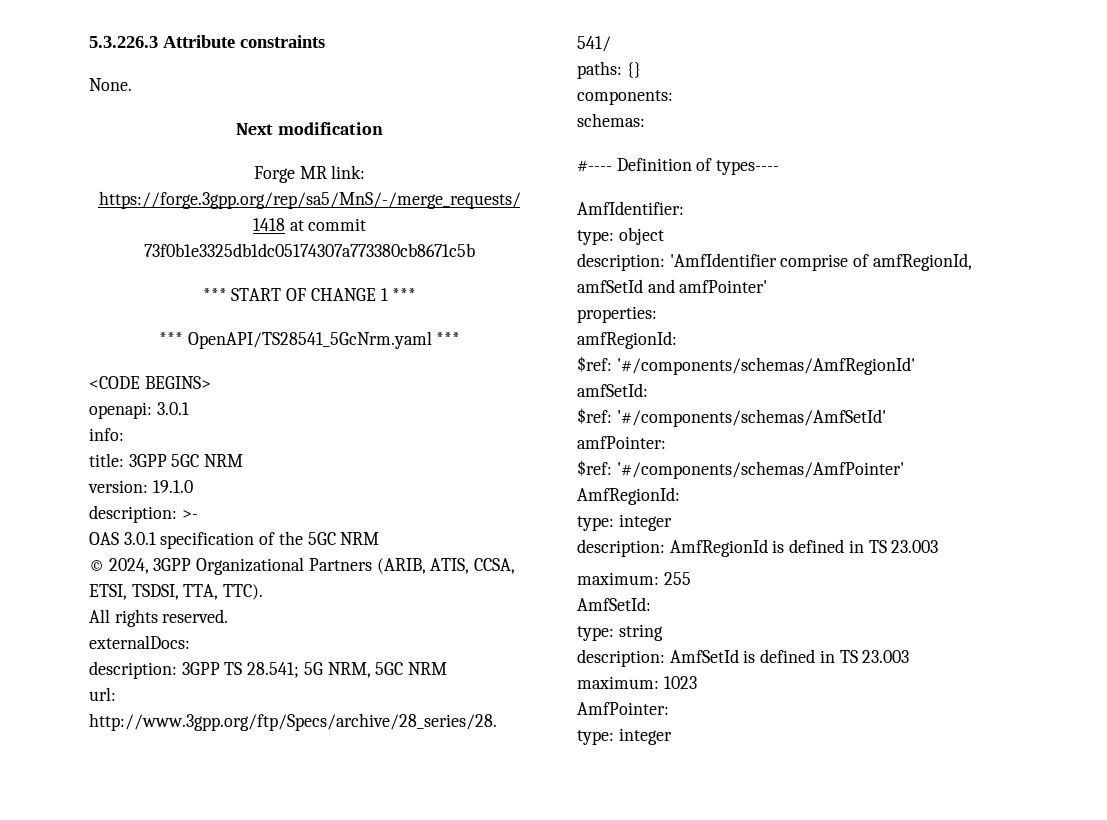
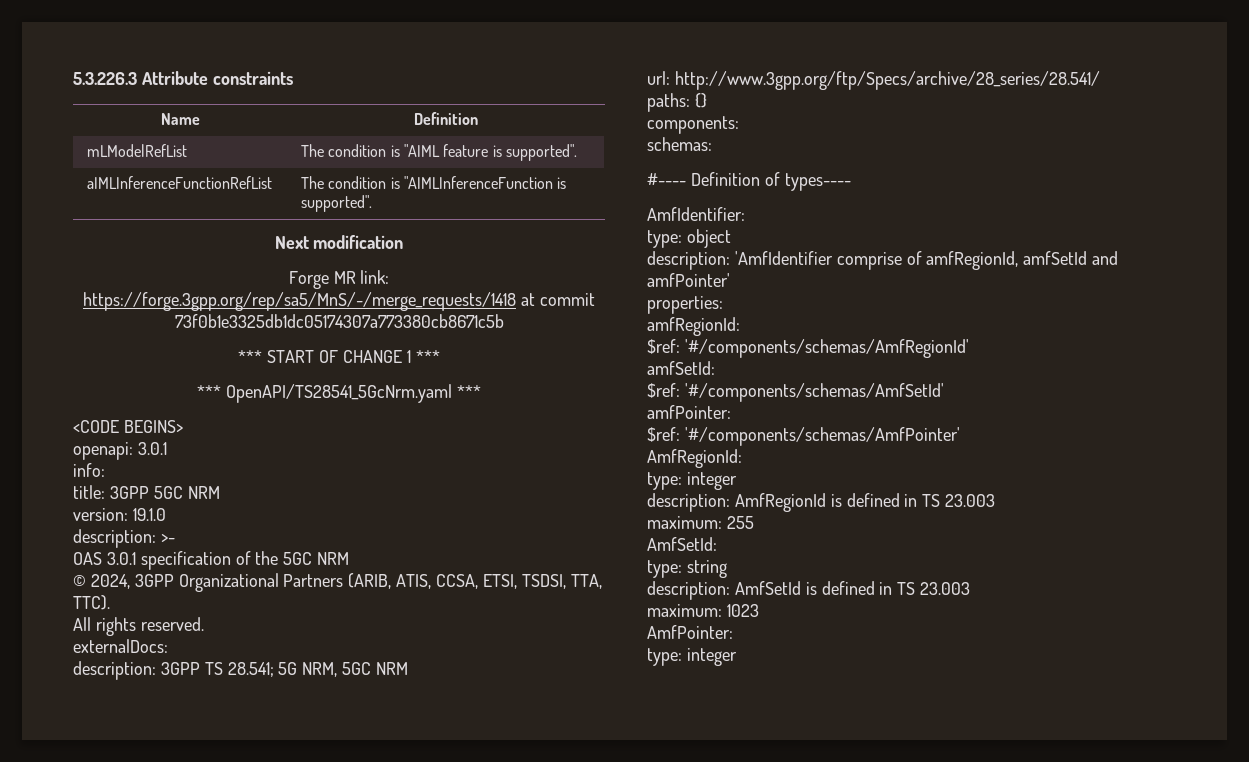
- None.
+ Name | Definition
+ mLModelRefList | The condition is "AIML feature is supported".
+ aIMLInferenceFunctionRefList | The condition is "AIMLInferenceFunction is supported".

